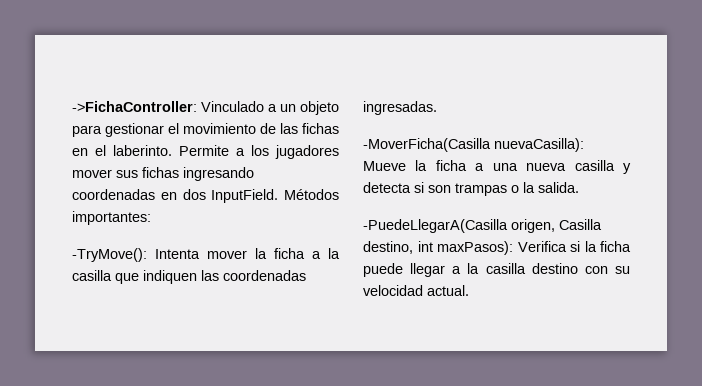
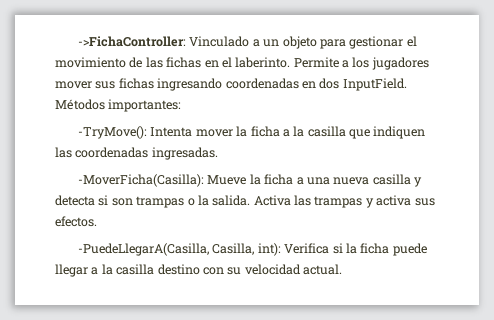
- -MoverFicha(Casilla nuevaCasilla): Mueve la ficha a una nueva casilla y detecta si son trampas o la salida.
- -PuedeLlegarA(Casilla origen, Casilla destino, int maxPasos): Verifica si la ficha puede llegar a la casilla destino con su velocidad actual.
+ -MoverFicha(Casilla): Mueve la ficha a una nueva casilla y detecta si son trampas o la salida. Activa las trampas y activa sus efectos.
+ -PuedeLlegarA(Casilla, Casilla, int): Verifica si la ficha puede llegar a la casilla destino con su velocidad actual.

